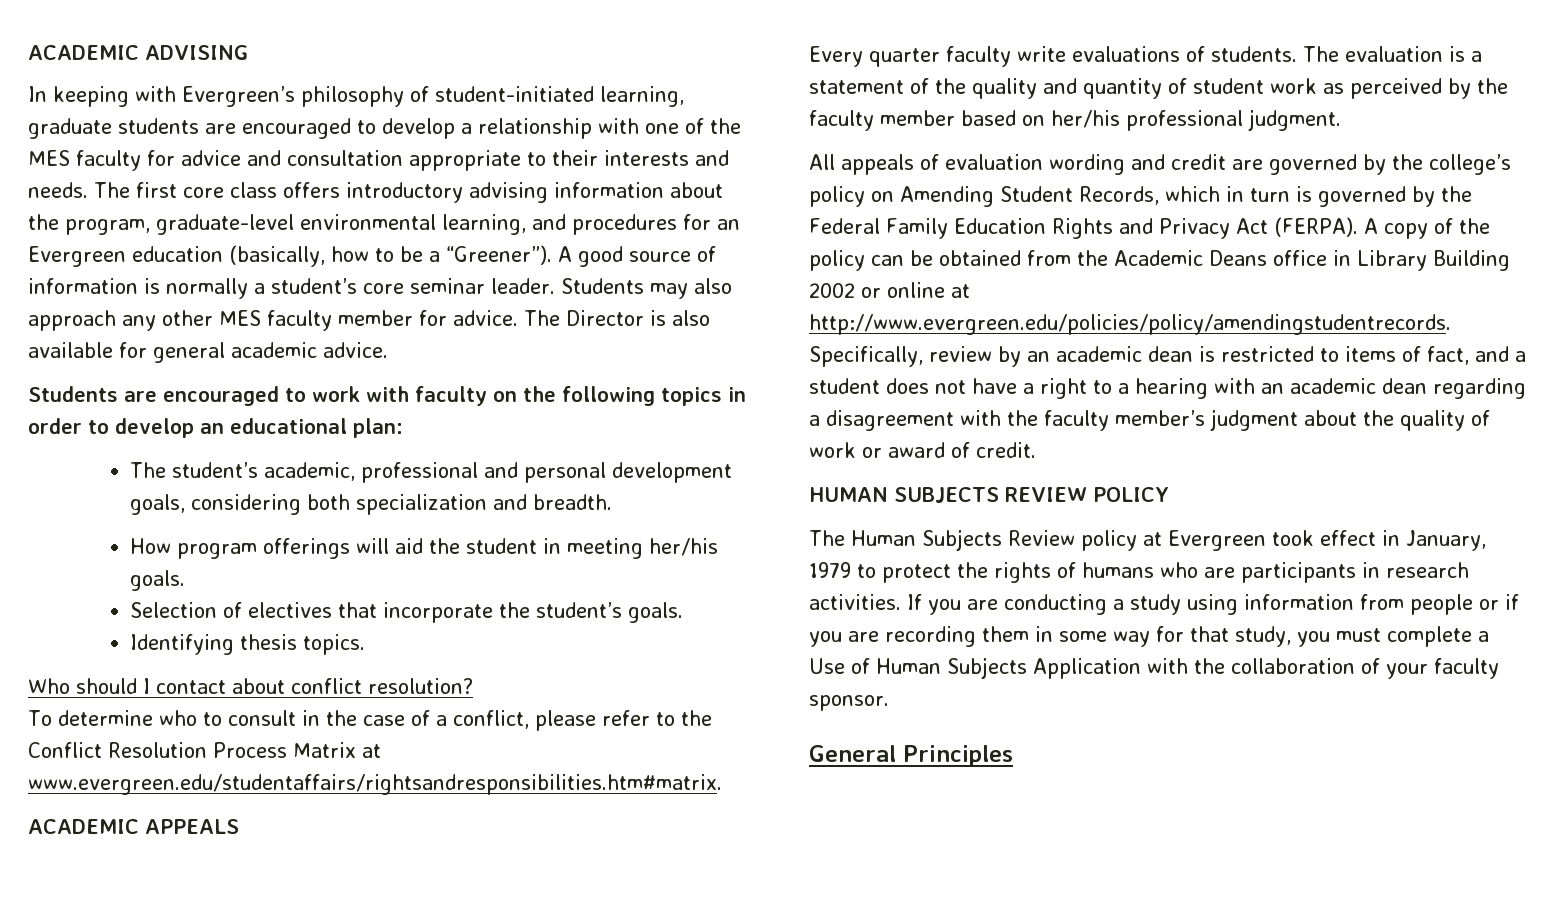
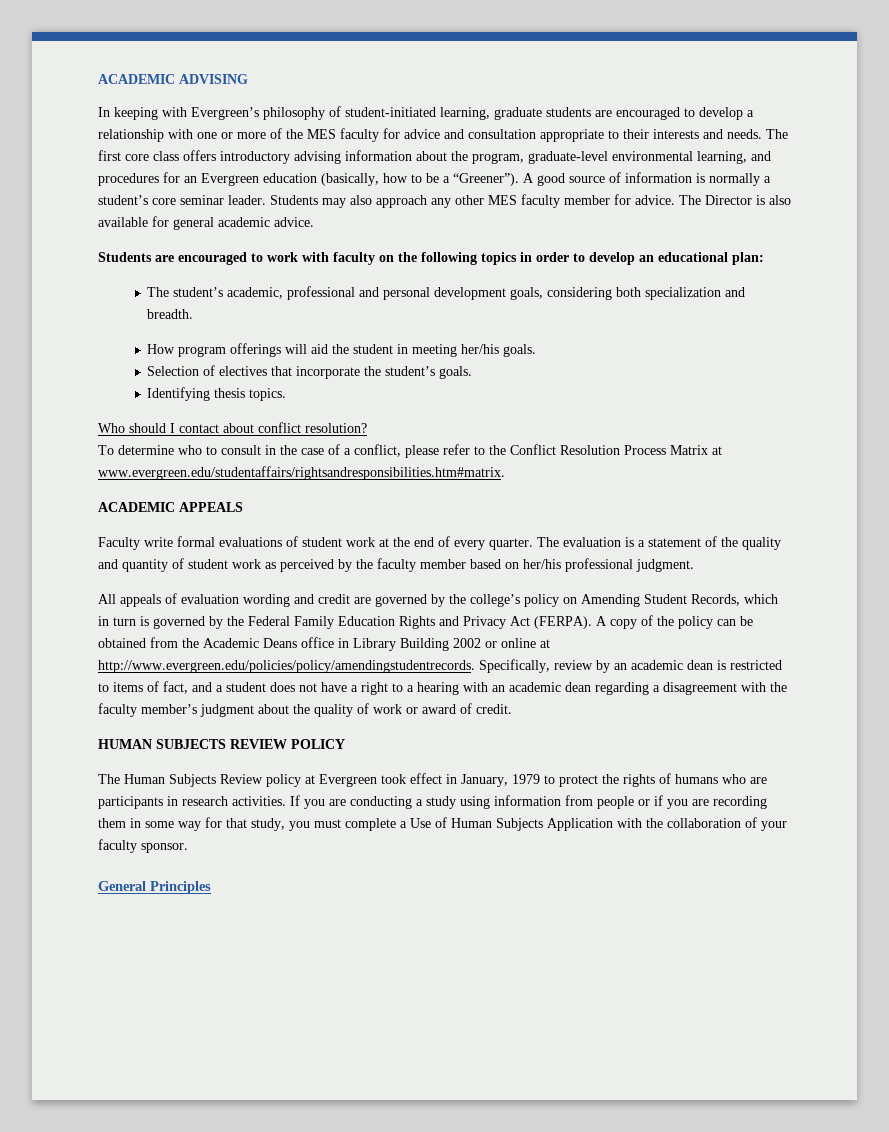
- In keeping with Evergreen’s philosophy of student-initiated learning, graduate students are encouraged to develop a relationship with one of the MES faculty for advice and consultation appropriate to their interests and needs.
+ In keeping with Evergreen’s philosophy of student-initiated learning, graduate students are encouraged to develop a relationship with one or more of the MES faculty for advice and consultation appropriate to their interests and needs.
- Every quarter faculty write evaluations of students.
+ Faculty write formal evaluations of student work at the end of every quarter.

